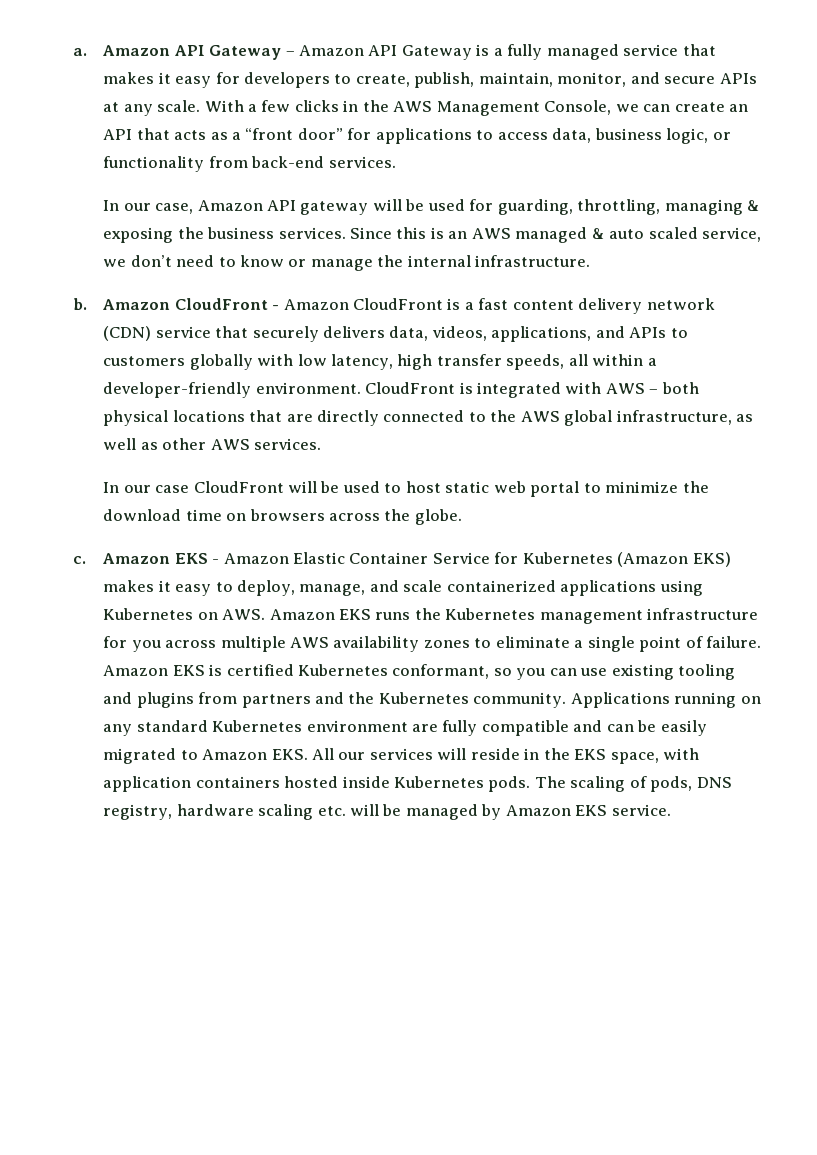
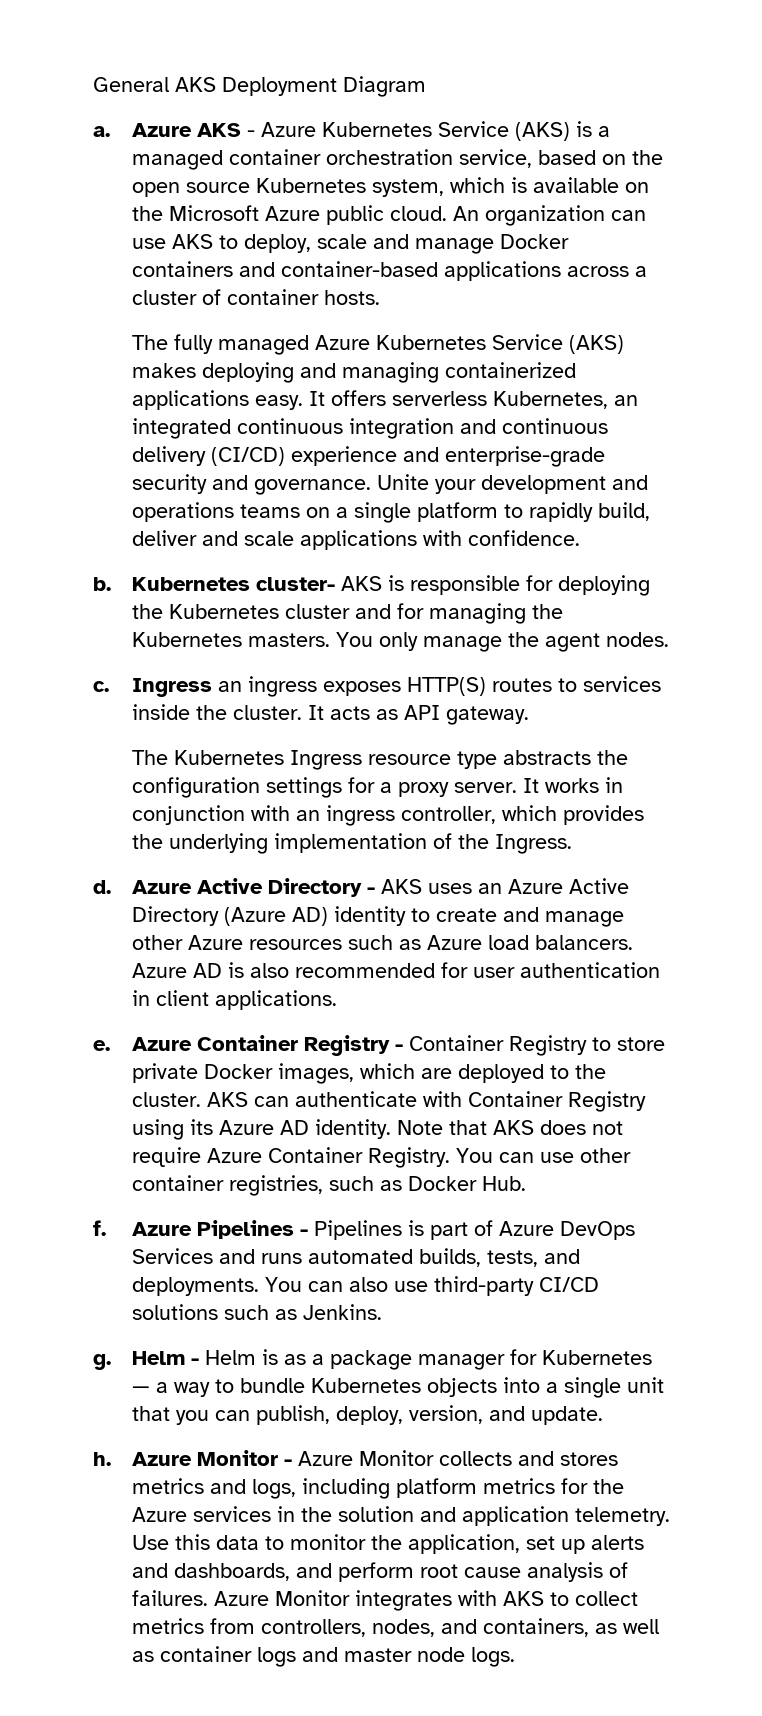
- a. Amazon API Gateway – Amazon API Gateway is a fully managed service that makes it easy for developers to create, publish, maintain, monitor, and secure APIs at any scale. With a few clicks in the AWS Management Console, we can create an API that acts as a “front door” for applications to access data, business logic, or functionality from back-end services.
- In our case, Amazon API gateway will be used for guarding, throttling, managing & exposing the business services. Since this is an AWS managed & auto scaled service, we don’t need to know or manage the internal infrastructure.
- b. Amazon CloudFront - Amazon CloudFront is a fast content delivery network (CDN) service that securely delivers data, videos, applications, and APIs to customers globally with low latency, high transfer speeds, all within a developer-friendly environment. CloudFront is integrated with AWS – both physical locations that are directly connected to the AWS global infrastructure, as well as other AWS services.
- In our case CloudFront will be used to host static web portal to minimize the download time on browsers across the globe.
- c. Amazon EKS - Amazon Elastic Container Service for Kubernetes (Amazon EKS) makes it easy to deploy, manage, and scale containerized applications using Kubernetes on AWS. Amazon EKS runs the Kubernetes management infrastructure for you across multiple AWS availability zones to eliminate a single point of failure. Amazon EKS is certified Kubernetes conformant, so you can use existing tooling and plugins from partners and the Kubernetes community. Applications running on any standard Kubernetes environment are fully compatible and can be easily migrated to Amazon EKS. All our services will reside in the EKS space, with application containers hosted inside Kubernetes pods. The scaling of pods, DNS registry, hardware scaling etc. will be managed by Amazon EKS service.
+ General AKS Deployment Diagram
+ a. Azure AKS - Azure Kubernetes Service (AKS) is a managed container orchestration service, based on the open source Kubernetes system, which is available on the Microsoft Azure public cloud. An organization can use AKS to deploy, scale and manage Docker containers and container-based applications across a cluster of container hosts.
+ The fully managed Azure Kubernetes Service (AKS) makes deploying and managing containerized applications easy. It offers serverless Kubernetes, an integrated continuous integration and continuous delivery (CI/CD) experience and enterprise-grade security and governance. Unite your development and operations teams on a single platform to rapidly build, deliver and scale applications with confidence.
+ b. Kubernetes cluster- AKS is responsible for deploying the Kubernetes cluster and for managing the Kubernetes masters. You only manage the agent nodes.
+ c. Ingress an ingress exposes HTTP(S) routes to services inside the cluster. It acts as API gateway.
+ The Kubernetes Ingress resource type abstracts the configuration settings for a proxy server. It works in conjunction with an ingress controller, which provides the underlying implementation of the Ingress.
+ d. Azure Active Directory - AKS uses an Azure Active Directory (Azure AD) identity to create and manage other Azure resources such as Azure load balancers. Azure AD is also recommended for user authentication in client applications.
+ e. Azure Container Registry - Container Registry to store private Docker images, which are deployed to the cluster. AKS can authenticate with Container Registry using its Azure AD identity. Note that AKS does not require Azure Container Registry. You can use other container registries, such as Docker Hub.
+ f. Azure Pipelines - Pipelines is part of Azure DevOps Services and runs automated builds, tests, and deployments. You can also use third-party CI/CD solutions such as Jenkins.
+ g. Helm - Helm is as a package manager for Kubernetes — a way to bundle Kubernetes objects into a single unit that you can publish, deploy, version, and update.
+ h. Azure Monitor - Azure Monitor collects and stores metrics and logs, including platform metrics for the Azure services in the solution and application telemetry. Use this data to monitor the application, set up alerts and dashboards, and perform root cause analysis of failures. Azure Monitor integrates with AKS to collect metrics from controllers, nodes, and containers, as well as container logs and master node logs.

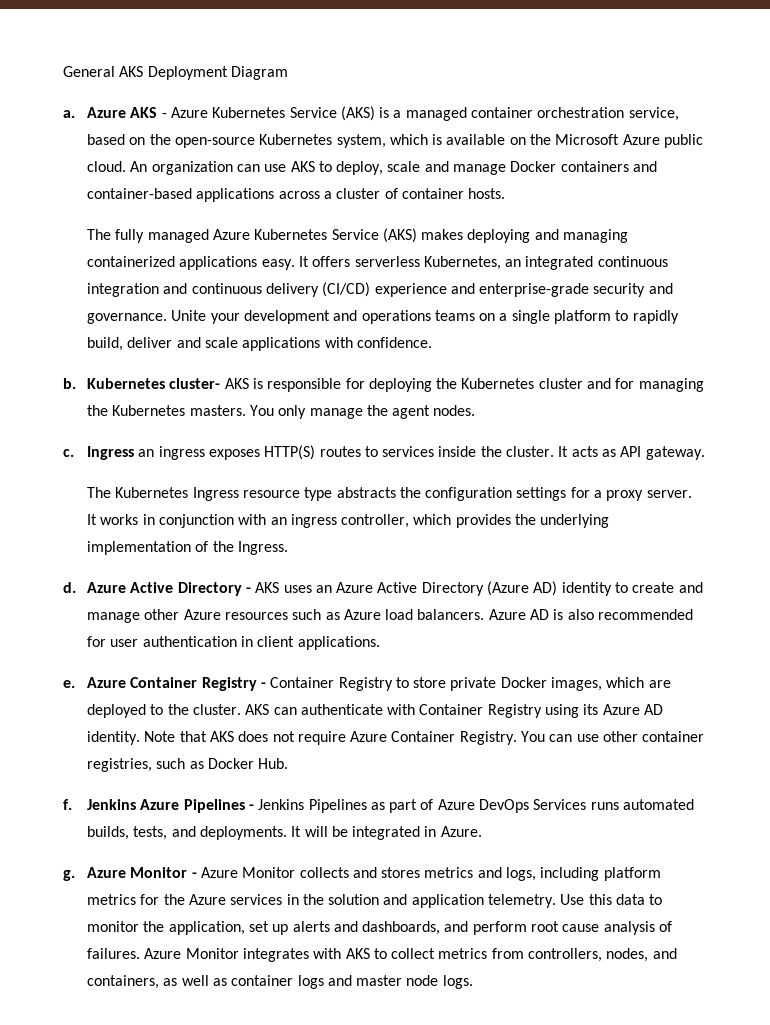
- Azure AKS - Azure Kubernetes Service (AKS) is a managed container orchestration service, based on the open source Kubernetes system, which is available on the Microsoft Azure public cloud.
+ Azure AKS - Azure Kubernetes Service (AKS) is a managed container orchestration service, based on the open-source Kubernetes system, which is available on the Microsoft Azure public cloud.
- Azure Pipelines - Pipelines is part of Azure DevOps Services and runs automated builds, tests, and deployments.
+ Jenkins Azure Pipelines - Jenkins Pipelines as part of Azure DevOps Services runs automated builds, tests, and deployments.
- You can also use third-party CI/CD solutions such as Jenkins.
- g. Helm - Helm is as a package manager for Kubernetes — a way to bundle Kubernetes objects into a single unit that you can publish, deploy, version, and update.
- h.
+ It will be integrated in Azure.
+ g.

